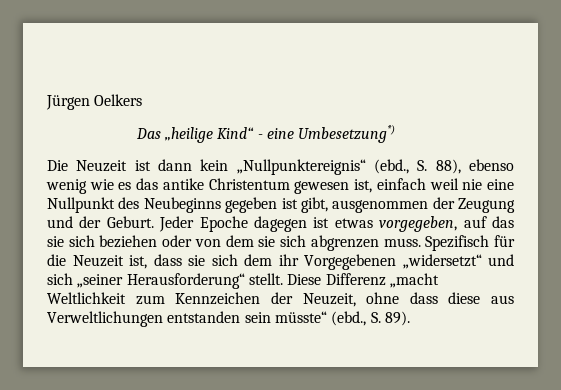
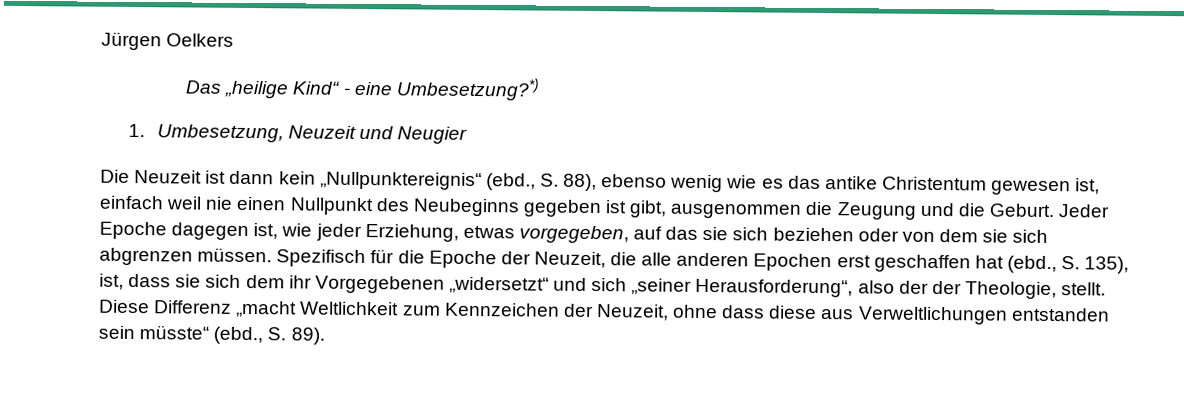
- Das „heilige Kind“ - eine Umbesetzung*)
+ Das „heilige Kind“ - eine Umbesetzung?*)
+ 1. Umbesetzung, Neuzeit und Neugier
- Die Neuzeit ist dann kein „Nullpunktereignis“ (ebd., S. 88), ebenso wenig wie es das antike Christentum gewesen ist, einfach weil nie eine Nullpunkt des Neubeginns gegeben ist gibt, ausgenommen der Zeugung und der Geburt.
+ Die Neuzeit ist dann kein „Nullpunktereignis“ (ebd., S. 88), ebenso wenig wie es das antike Christentum gewesen ist, einfach weil nie einen Nullpunkt des Neubeginns gegeben ist gibt, ausgenommen die Zeugung und die Geburt.
- Jeder Epoche dagegen ist etwas vorgegeben, auf das sie sich beziehen oder von dem sie sich abgrenzen muss.
+ Jeder Epoche dagegen ist, wie jeder Erziehung, etwas vorgegeben, auf das sie sich beziehen oder von dem sie sich abgrenzen müssen.
- Spezifisch für die Neuzeit ist, dass sie sich dem ihr Vorgegebenen „widersetzt“ und sich „seiner Herausforderung“ stellt.
+ Spezifisch für die Epoche der Neuzeit, die alle anderen Epochen erst geschaffen hat (ebd., S. 135), ist, dass sie sich dem ihr Vorgegebenen „widersetzt“ und sich „seiner Herausforderung“, also der der Theologie, stellt.

